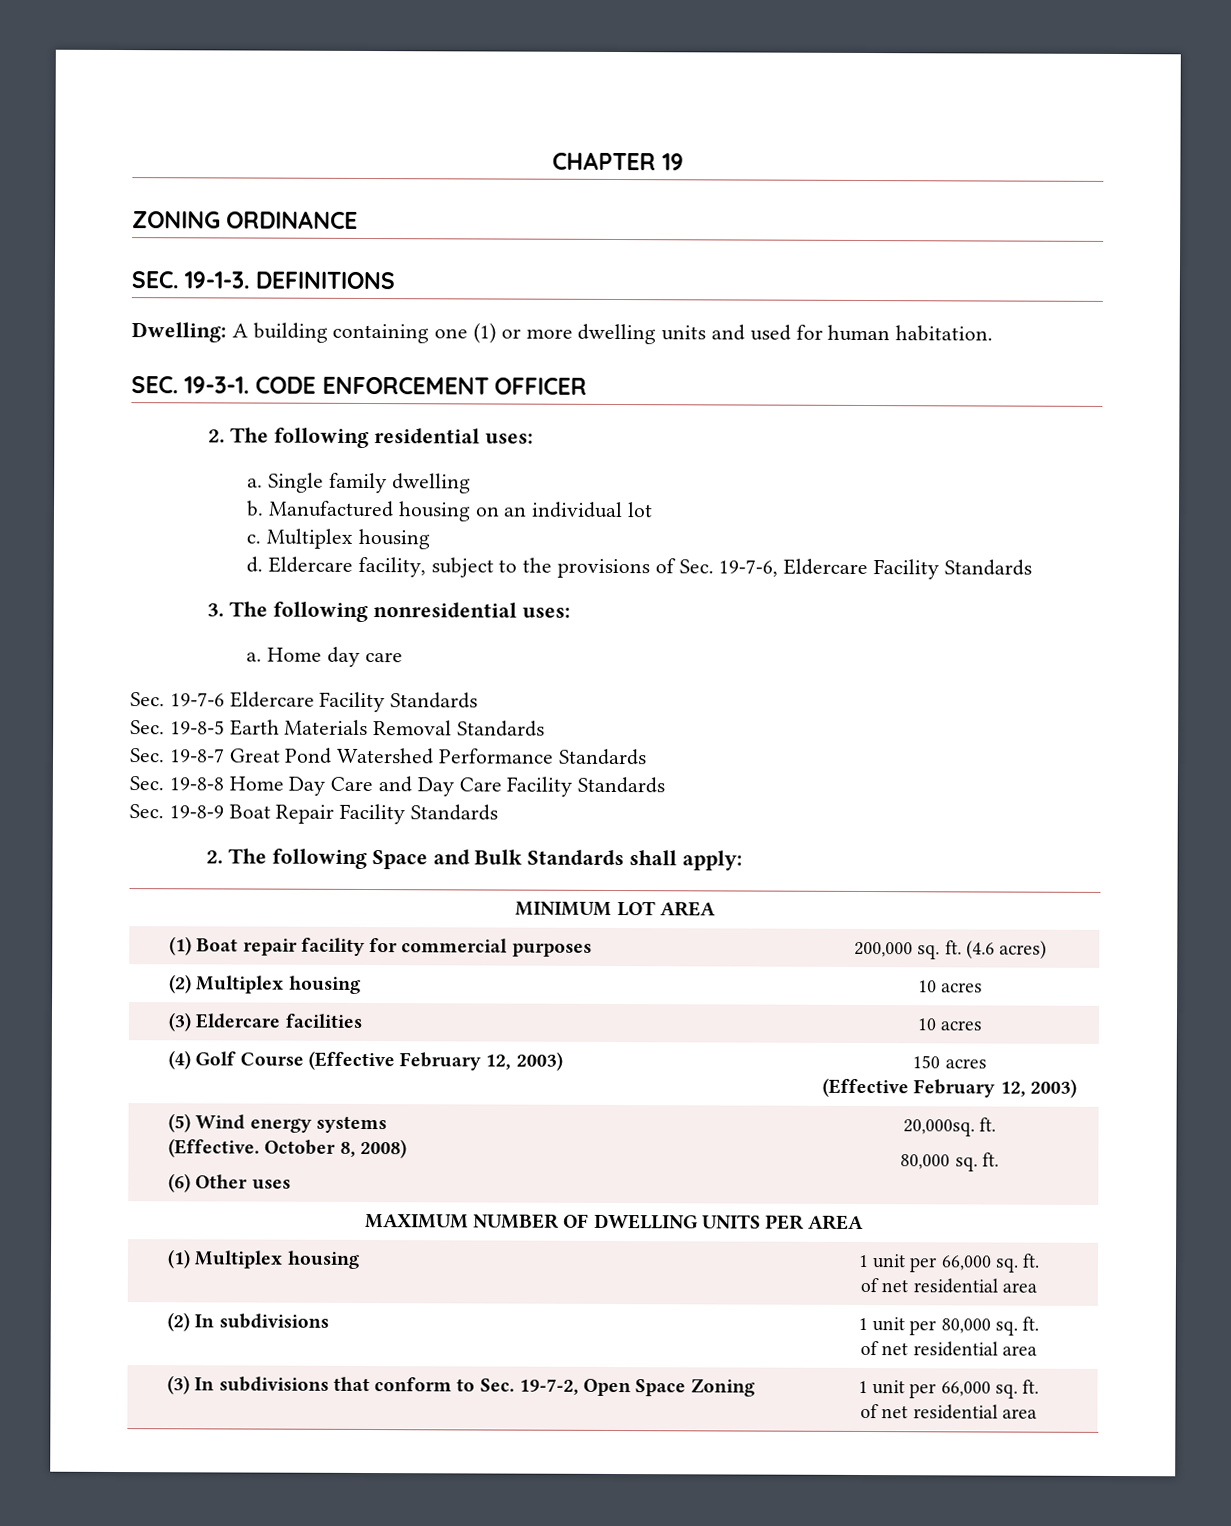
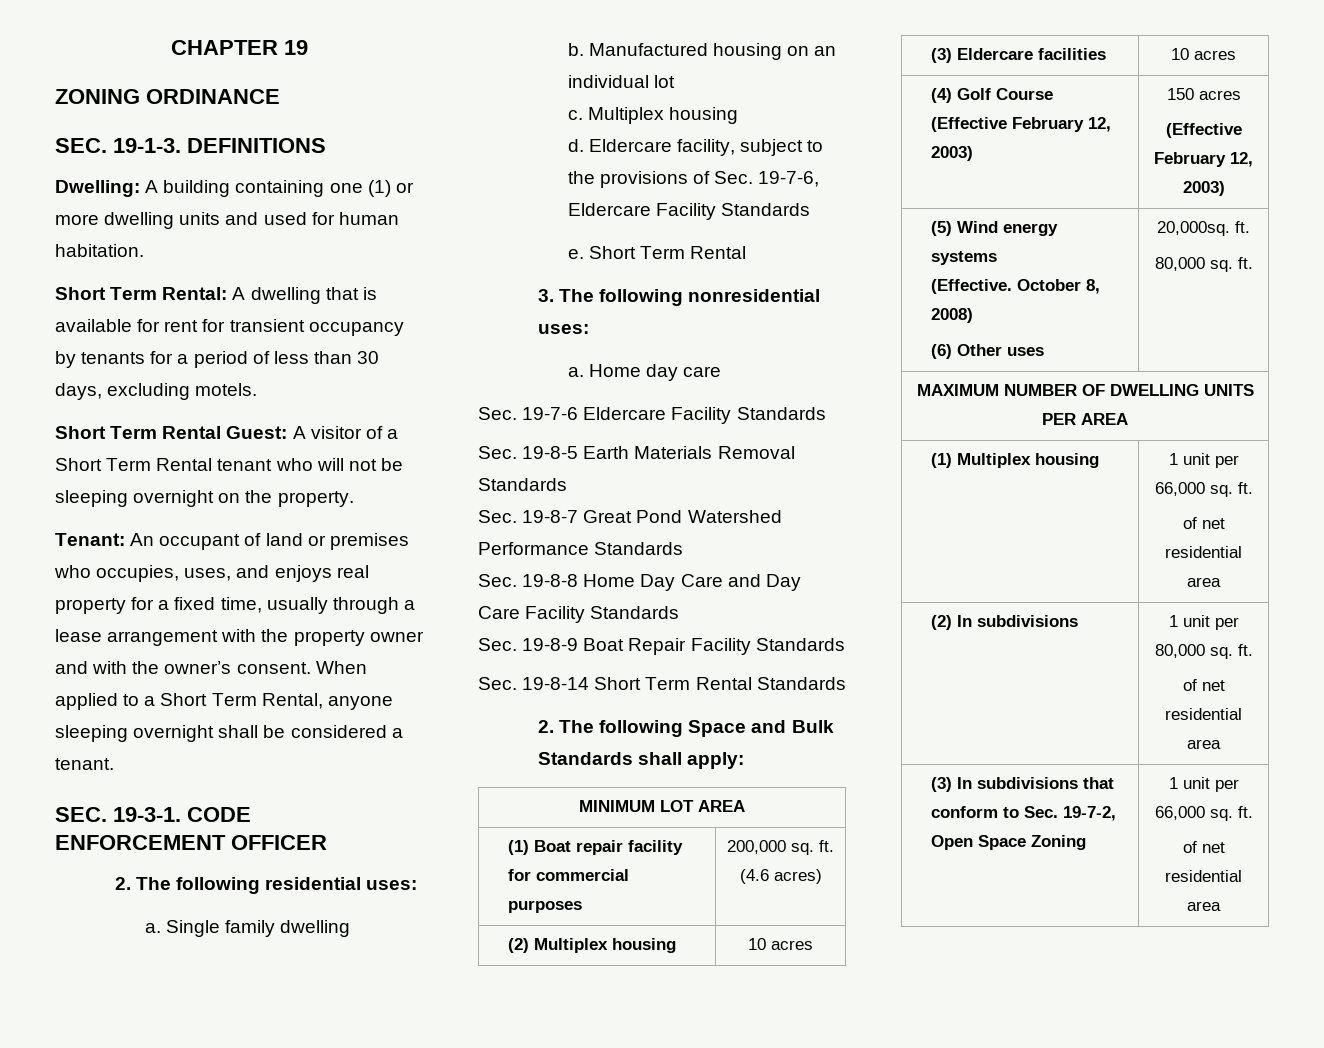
+ Short Term Rental: A dwelling that is available for rent for transient occupancy by tenants for a period of less than 30 days, excluding motels.
+ Short Term Rental Guest: A visitor of a Short Term Rental tenant who will not be sleeping overnight on the property.
+ Tenant: An occupant of land or premises who occupies, uses, and enjoys real property for a fixed time, usually through a lease arrangement with the property owner and with the owner’s consent. When applied to a Short Term Rental, anyone sleeping overnight shall be considered a tenant.
+ e. Short Term Rental
+ Sec. 19-8-14 Short Term Rental Standards

